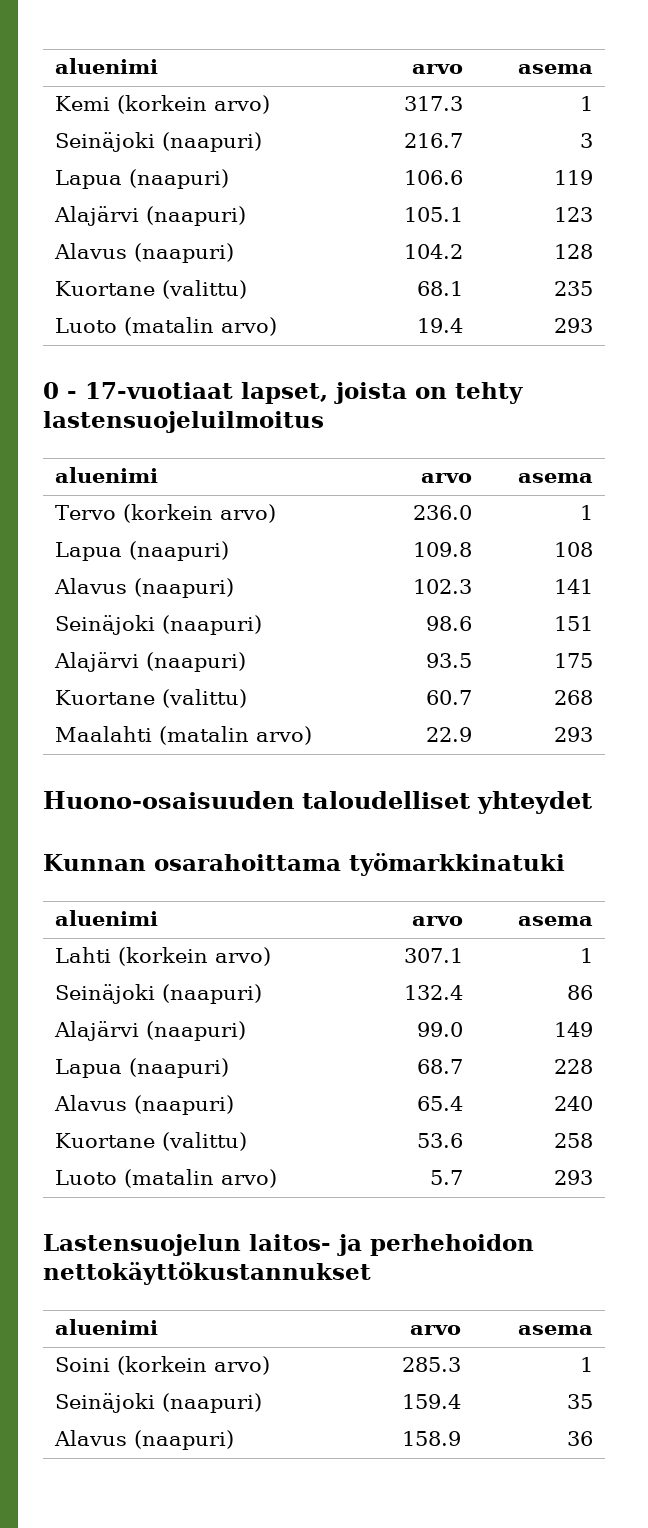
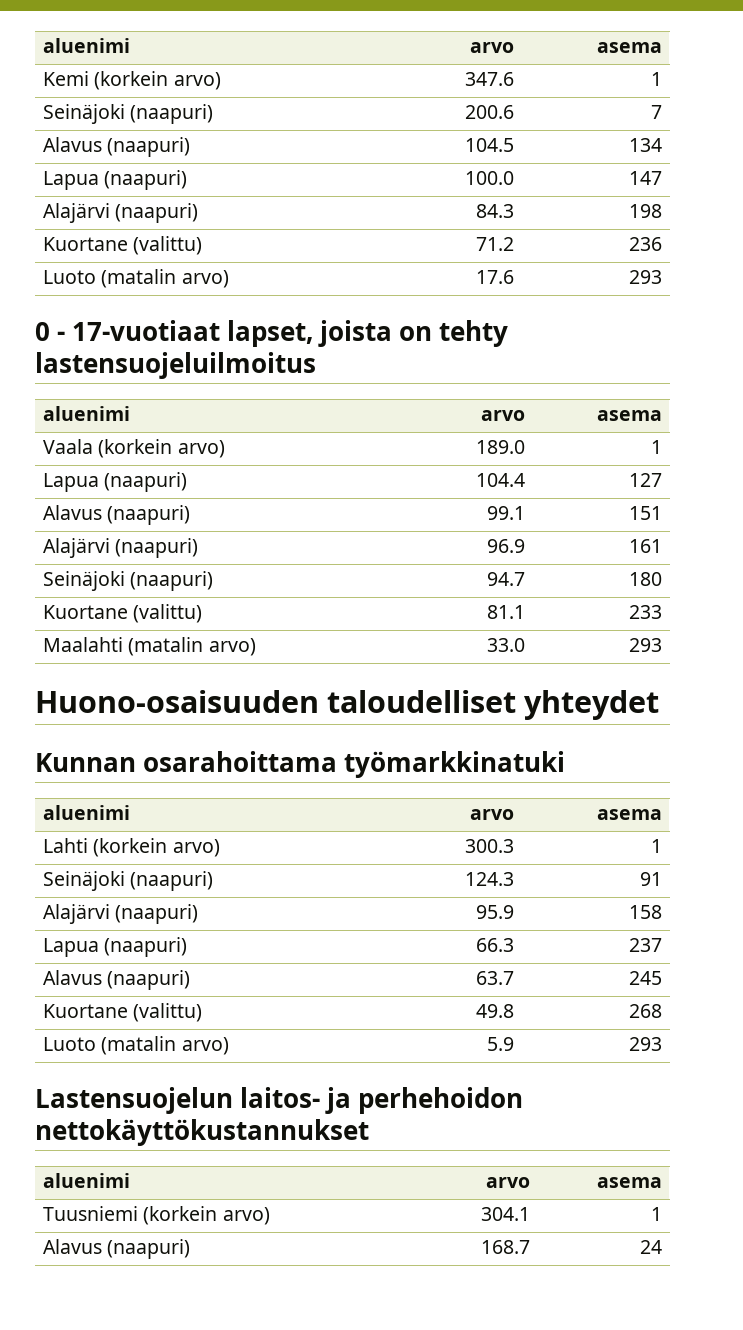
- Kemi (korkein arvo) | 317.3 | 1
- Seinäjoki (naapuri) | 216.7 | 3
- Lapua (naapuri) | 106.6 | 119
- Alajärvi (naapuri) | 105.1 | 123
- Alavus (naapuri) | 104.2 | 128
- Kuortane (valittu) | 68.1 | 235
- Luoto (matalin arvo) | 19.4 | 293
+ Kemi (korkein arvo) | 347.6 | 1
+ Seinäjoki (naapuri) | 200.6 | 7
+ Alavus (naapuri) | 104.5 | 134
+ Lapua (naapuri) | 100.0 | 147
+ Alajärvi (naapuri) | 84.3 | 198
+ Kuortane (valittu) | 71.2 | 236
+ Luoto (matalin arvo) | 17.6 | 293
- Tervo (korkein arvo) | 236.0 | 1
+ Vaala (korkein arvo) | 189.0 | 1
- Lapua (naapuri) | 109.8 | 108
- Alavus (naapuri) | 102.3 | 141
- Seinäjoki (naapuri) | 98.6 | 151
- Alajärvi (naapuri) | 93.5 | 175
- Kuortane (valittu) | 60.7 | 268
+ Lapua (naapuri) | 104.4 | 127
+ Alavus (naapuri) | 99.1 | 151
+ Alajärvi (naapuri) | 96.9 | 161
+ Seinäjoki (naapuri) | 94.7 | 180
+ Kuortane (valittu) | 81.1 | 233
- Maalahti (matalin arvo) | 22.9 | 293
+ Maalahti (matalin arvo) | 33.0 | 293
- Lahti (korkein arvo) | 307.1 | 1
- Seinäjoki (naapuri) | 132.4 | 86
- Alajärvi (naapuri) | 99.0 | 149
- Lapua (naapuri) | 68.7 | 228
- Alavus (naapuri) | 65.4 | 240
- Kuortane (valittu) | 53.6 | 258
- Luoto (matalin arvo) | 5.7 | 293
+ Lahti (korkein arvo) | 300.3 | 1
+ Seinäjoki (naapuri) | 124.3 | 91
+ Alajärvi (naapuri) | 95.9 | 158
+ Lapua (naapuri) | 66.3 | 237
+ Alavus (naapuri) | 63.7 | 245
+ Kuortane (valittu) | 49.8 | 268
+ Luoto (matalin arvo) | 5.9 | 293
- Soini (korkein arvo) | 285.3 | 1
- Seinäjoki (naapuri) | 159.4 | 35
- Alavus (naapuri) | 158.9 | 36
+ Tuusniemi (korkein arvo) | 304.1 | 1
+ Alavus (naapuri) | 168.7 | 24

